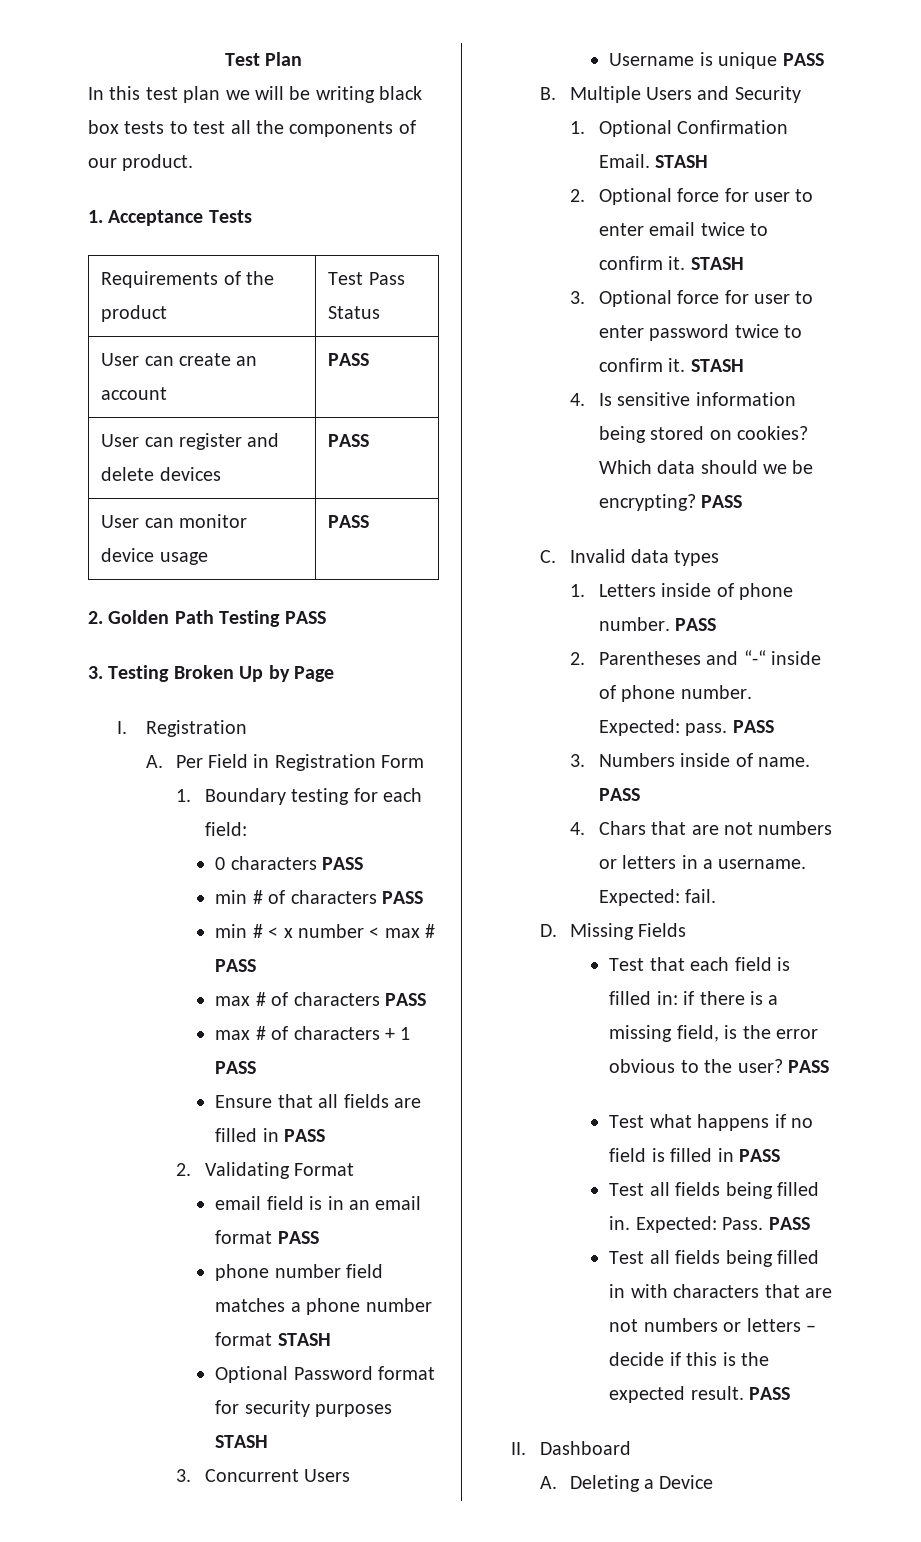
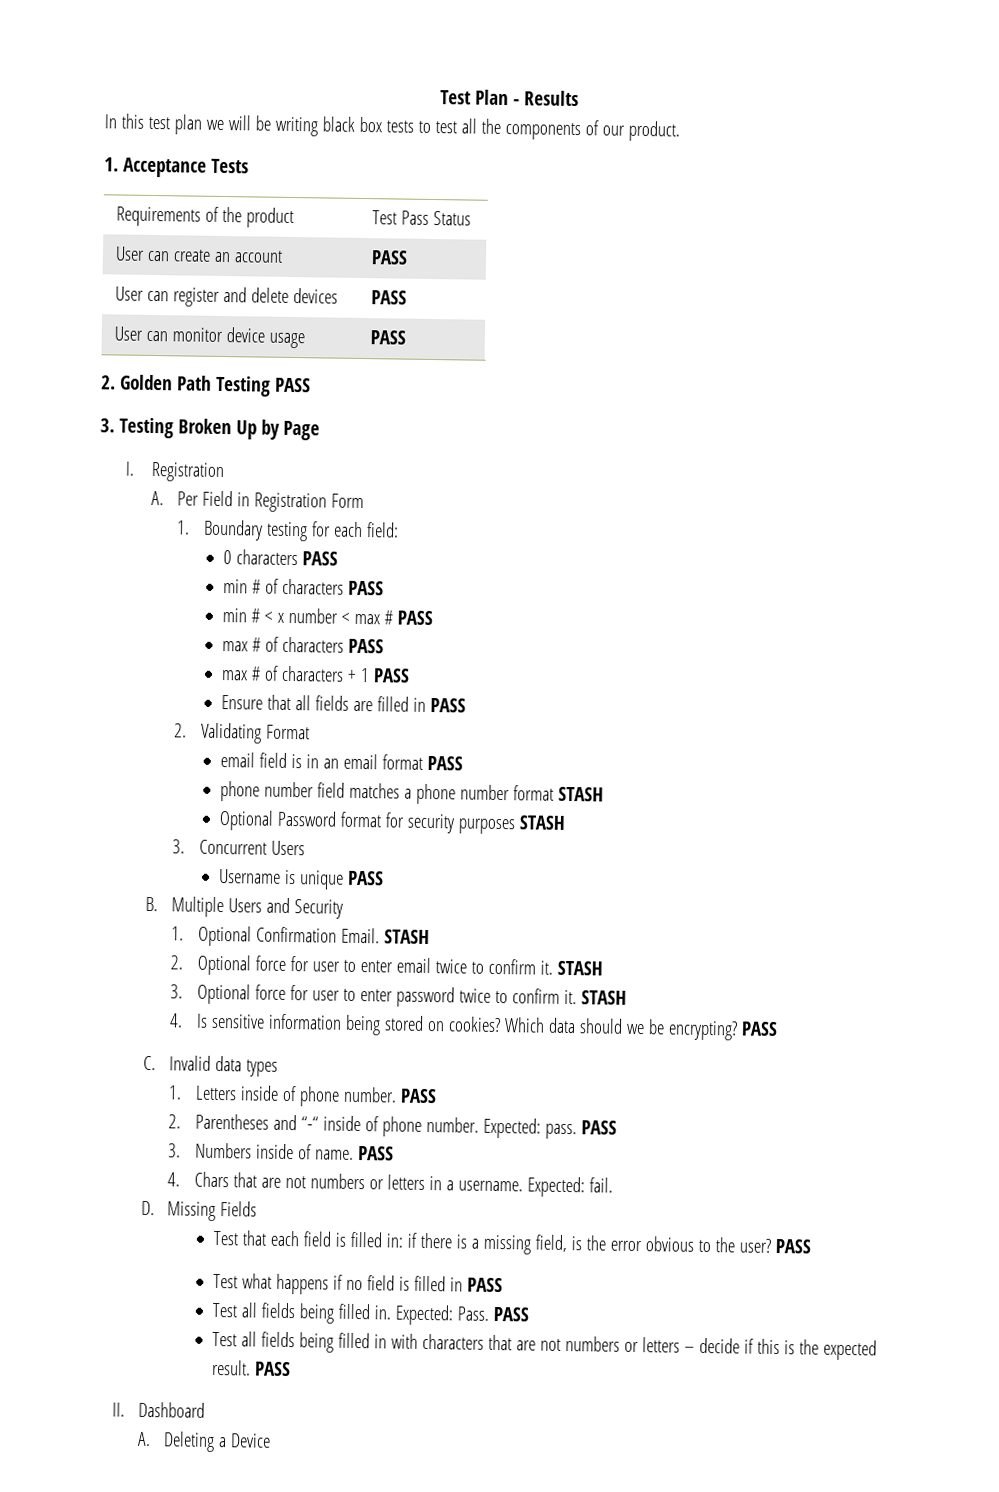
- Test Plan
+ Test Plan - Results

